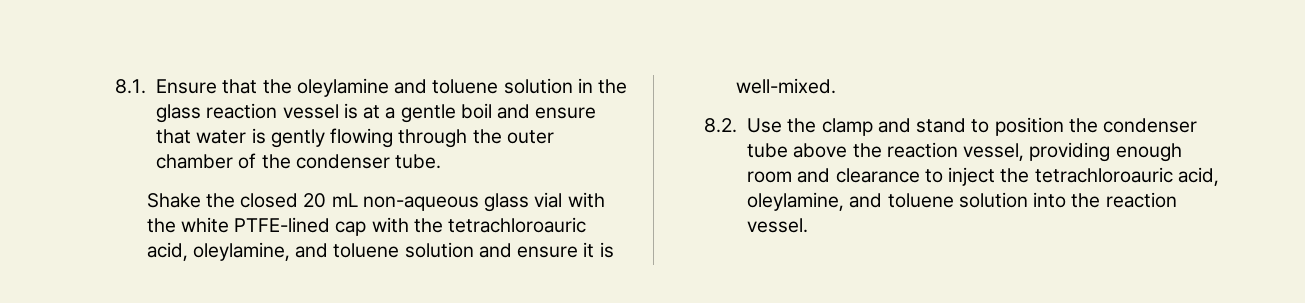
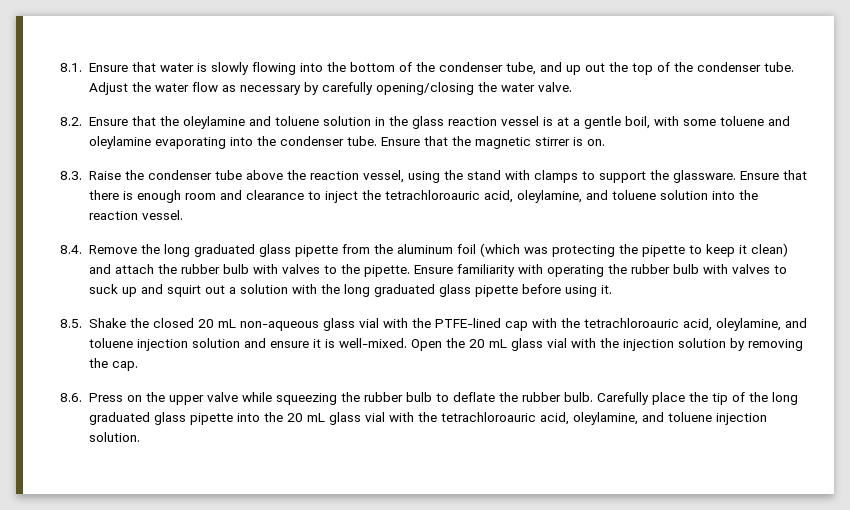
- 8.1. Ensure that the oleylamine and toluene solution in the glass reaction vessel is at a gentle boil and ensure that water is gently flowing through the outer chamber of the condenser tube.
- Shake the closed 20 mL non-aqueous glass vial with the white PTFE-lined cap with the tetrachloroauric acid, oleylamine, and toluene solution and ensure it is well-mixed.
- 8.2. Use the clamp and stand to position the condenser tube above the reaction vessel, providing enough room and clearance to inject the tetrachloroauric acid, oleylamine, and toluene solution into the reaction vessel.
+ 8.1. Ensure that water is slowly flowing into the bottom of the condenser tube, and up out the top of the condenser tube. Adjust the water flow as necessary by carefully opening/closing the water valve.
+ 8.2. Ensure that the oleylamine and toluene solution in the glass reaction vessel is at a gentle boil, with some toluene and oleylamine evaporating into the condenser tube. Ensure that the magnetic stirrer is on.
+ 8.3. Raise the condenser tube above the reaction vessel, using the stand with clamps to support the glassware. Ensure that there is enough room and clearance to inject the tetrachloroauric acid, oleylamine, and toluene solution into the reaction vessel.
+ 8.4. Remove the long graduated glass pipette from the aluminum foil (which was protecting the pipette to keep it clean) and attach the rubber bulb with valves to the pipette. Ensure familiarity with operating the rubber bulb with valves to suck up and squirt out a solution with the long graduated glass pipette before using it.
+ 8.5. Shake the closed 20 mL non-aqueous glass vial with the PTFE-lined cap with the tetrachloroauric acid, oleylamine, and toluene injection solution and ensure it is well-mixed. Open the 20 mL glass vial with the injection solution by removing the cap.
+ 8.6. Press on the upper valve while squeezing the rubber bulb to deflate the rubber bulb. Carefully place the tip of the long graduated glass pipette into the 20 mL glass vial with the tetrachloroauric acid, oleylamine, and toluene injection solution.

